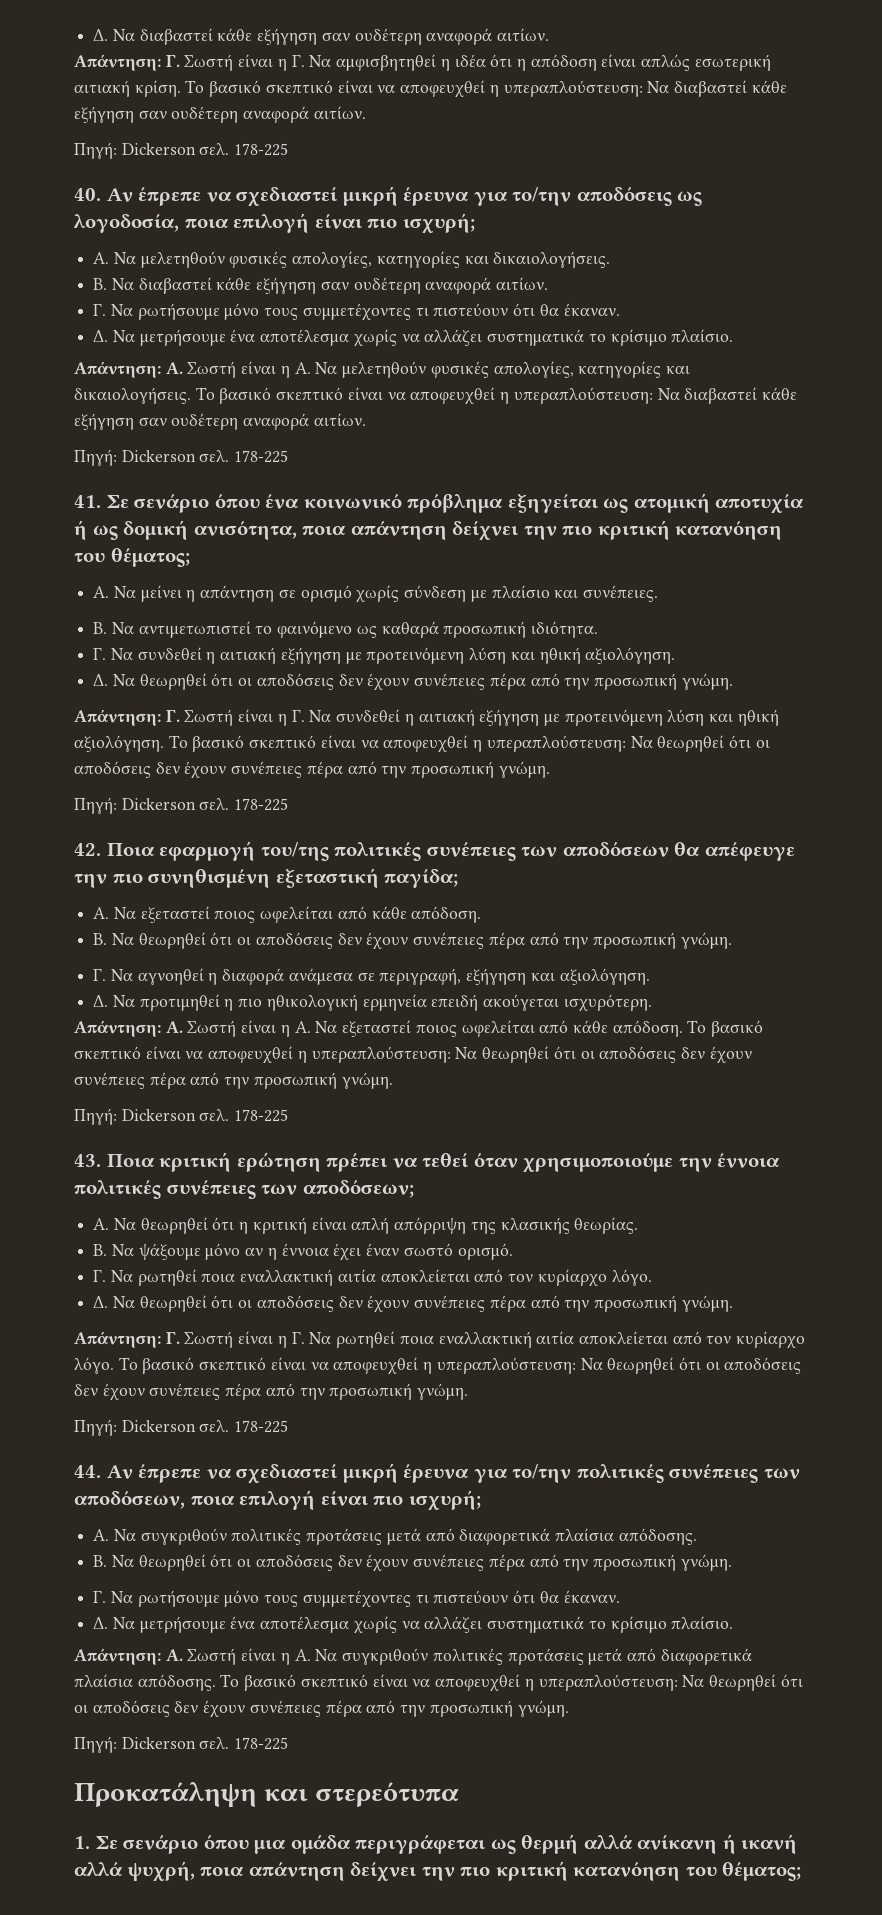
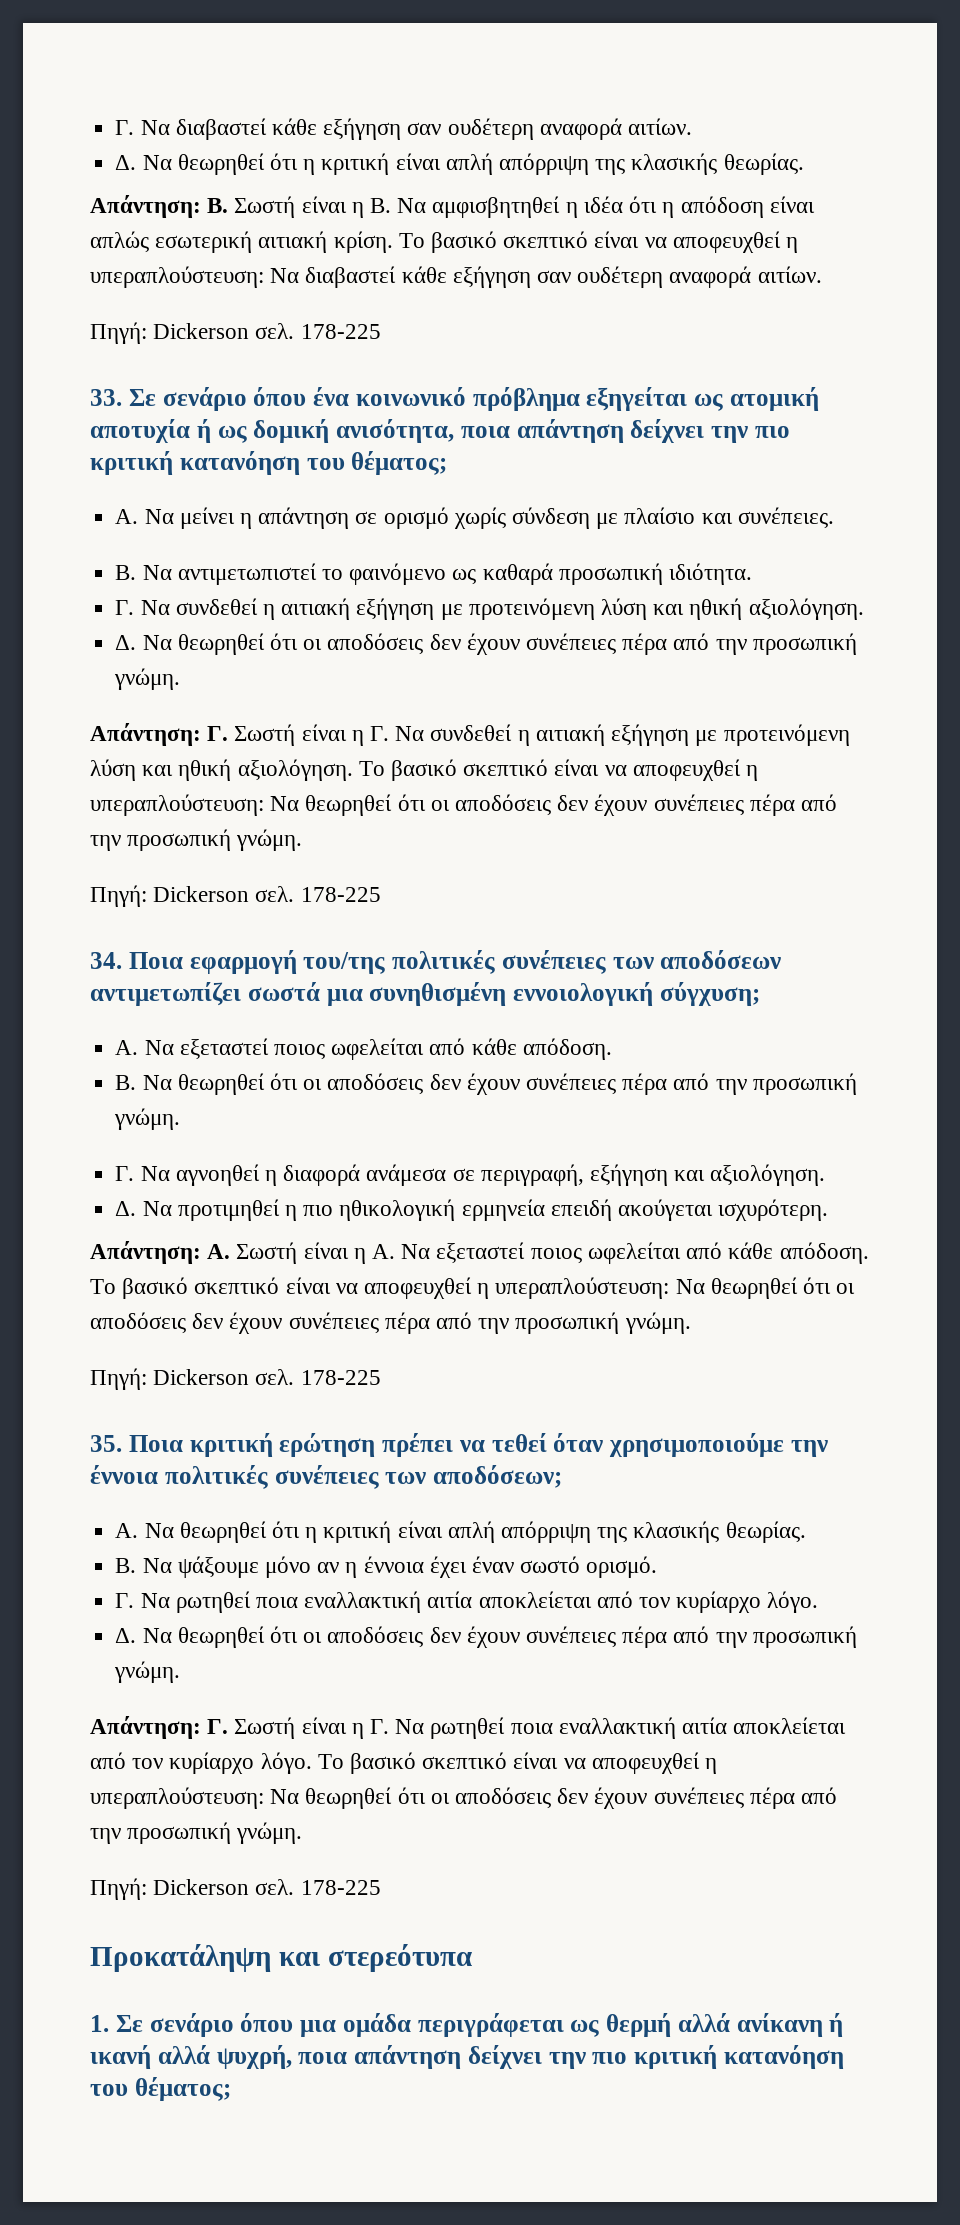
- Δ. Να διαβαστεί κάθε εξήγηση σαν ουδέτερη αναφορά αιτίων.
- Απάντηση: Γ. Σωστή είναι η Γ. Να αμφισβητηθεί η ιδέα ότι η απόδοση είναι απλώς εσωτερική αιτιακή κρίση.
+ Γ. Να διαβαστεί κάθε εξήγηση σαν ουδέτερη αναφορά αιτίων.
+ Δ. Να θεωρηθεί ότι η κριτική είναι απλή απόρριψη της κλασικής θεωρίας.
+ Απάντηση: Β. Σωστή είναι η Β. Να αμφισβητηθεί η ιδέα ότι η απόδοση είναι απλώς εσωτερική αιτιακή κρίση.
- 40. Αν έπρεπε να σχεδιαστεί μικρή έρευνα για το/την αποδόσεις ως λογοδοσία, ποια επιλογή είναι πιο ισχυρή;
- Α. Να μελετηθούν φυσικές απολογίες, κατηγορίες και δικαιολογήσεις.
- Β. Να διαβαστεί κάθε εξήγηση σαν ουδέτερη αναφορά αιτίων.
- Γ. Να ρωτήσουμε μόνο τους συμμετέχοντες τι πιστεύουν ότι θα έκαναν.
- Δ. Να μετρήσουμε ένα αποτέλεσμα χωρίς να αλλάζει συστηματικά το κρίσιμο πλαίσιο.
- Απάντηση: Α. Σωστή είναι η Α. Να μελετηθούν φυσικές απολογίες, κατηγορίες και δικαιολογήσεις. Το βασικό σκεπτικό είναι να αποφευχθεί η υπεραπλούστευση: Να διαβαστεί κάθε εξήγηση σαν ουδέτερη αναφορά αιτίων.
- Πηγή: Dickerson σελ. 178-225
- 41. Σε σενάριο όπου ένα κοινωνικό πρόβλημα εξηγείται ως ατομική αποτυχία ή ως δομική ανισότητα, ποια απάντηση δείχνει την πιο κριτική κατανόηση του θέματος;
+ 33. Σε σενάριο όπου ένα κοινωνικό πρόβλημα εξηγείται ως ατομική αποτυχία ή ως δομική ανισότητα, ποια απάντηση δείχνει την πιο κριτική κατανόηση του θέματος;
- 42. Ποια εφαρμογή του/της πολιτικές συνέπειες των αποδόσεων θα απέφευγε την πιο συνηθισμένη εξεταστική παγίδα;
+ 34. Ποια εφαρμογή του/της πολιτικές συνέπειες των αποδόσεων αντιμετωπίζει σωστά μια συνηθισμένη εννοιολογική σύγχυση;
- 43. Ποια κριτική ερώτηση πρέπει να τεθεί όταν χρησιμοποιούμε την έννοια πολιτικές συνέπειες των αποδόσεων;
+ 35. Ποια κριτική ερώτηση πρέπει να τεθεί όταν χρησιμοποιούμε την έννοια πολιτικές συνέπειες των αποδόσεων;
- 44. Αν έπρεπε να σχεδιαστεί μικρή έρευνα για το/την πολιτικές συνέπειες των αποδόσεων, ποια επιλογή είναι πιο ισχυρή;
- Α. Να συγκριθούν πολιτικές προτάσεις μετά από διαφορετικά πλαίσια απόδοσης.
- Β. Να θεωρηθεί ότι οι αποδόσεις δεν έχουν συνέπειες πέρα από την προσωπική γνώμη.
- Γ. Να ρωτήσουμε μόνο τους συμμετέχοντες τι πιστεύουν ότι θα έκαναν.
- Δ. Να μετρήσουμε ένα αποτέλεσμα χωρίς να αλλάζει συστηματικά το κρίσιμο πλαίσιο.
- Απάντηση: Α. Σωστή είναι η Α. Να συγκριθούν πολιτικές προτάσεις μετά από διαφορετικά πλαίσια απόδοσης. Το βασικό σκεπτικό είναι να αποφευχθεί η υπεραπλούστευση: Να θεωρηθεί ότι οι αποδόσεις δεν έχουν συνέπειες πέρα από την προσωπική γνώμη.
- Πηγή: Dickerson σελ. 178-225

